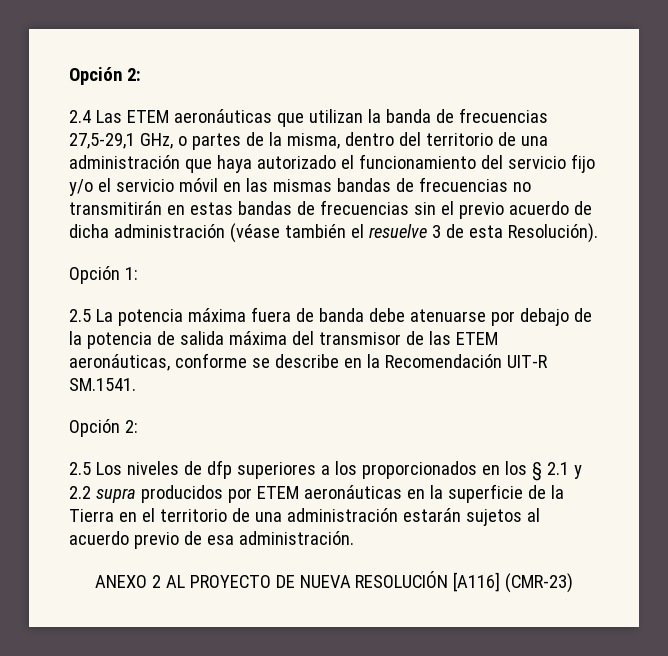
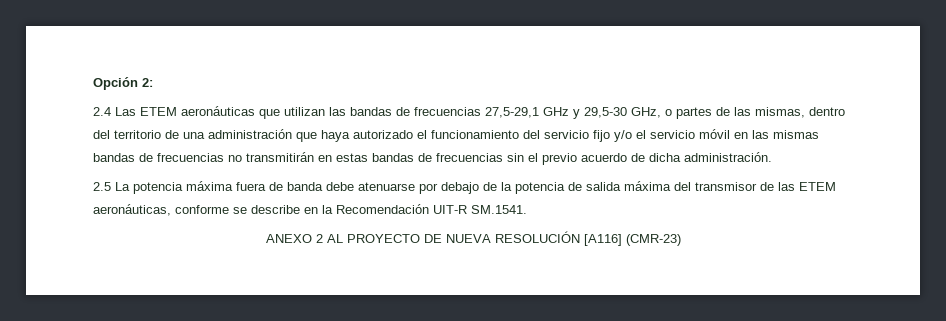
- 2.4 Las ETEM aeronáuticas que utilizan la banda de frecuencias 27,5-29,1 GHz, o partes de la misma, dentro del territorio de una administración que haya autorizado el funcionamiento del servicio fijo y/o el servicio móvil en las mismas bandas de frecuencias no transmitirán en estas bandas de frecuencias sin el previo acuerdo de dicha administración (véase también el resuelve 3 de esta Resolución).
- Opción 1:
+ 2.4 Las ETEM aeronáuticas que utilizan las bandas de frecuencias 27,5-29,1 GHz y 29,5-30 GHz, o partes de las mismas, dentro del territorio de una administración que haya autorizado el funcionamiento del servicio fijo y/o el servicio móvil en las mismas bandas de frecuencias no transmitirán en estas bandas de frecuencias sin el previo acuerdo de dicha administración.
  2.5 La potencia máxima fuera de banda debe atenuarse por debajo de la potencia de salida máxima del transmisor de las ETEM aeronáuticas, conforme se describe en la Recomendación UIT-R SM.1541.
- Opción 2:
- 2.5 Los niveles de dfp superiores a los proporcionados en los § 2.1 y 2.2 supra producidos por ETEM aeronáuticas en la superficie de la Tierra en el territorio de una administración estarán sujetos al acuerdo previo de esa administración.

